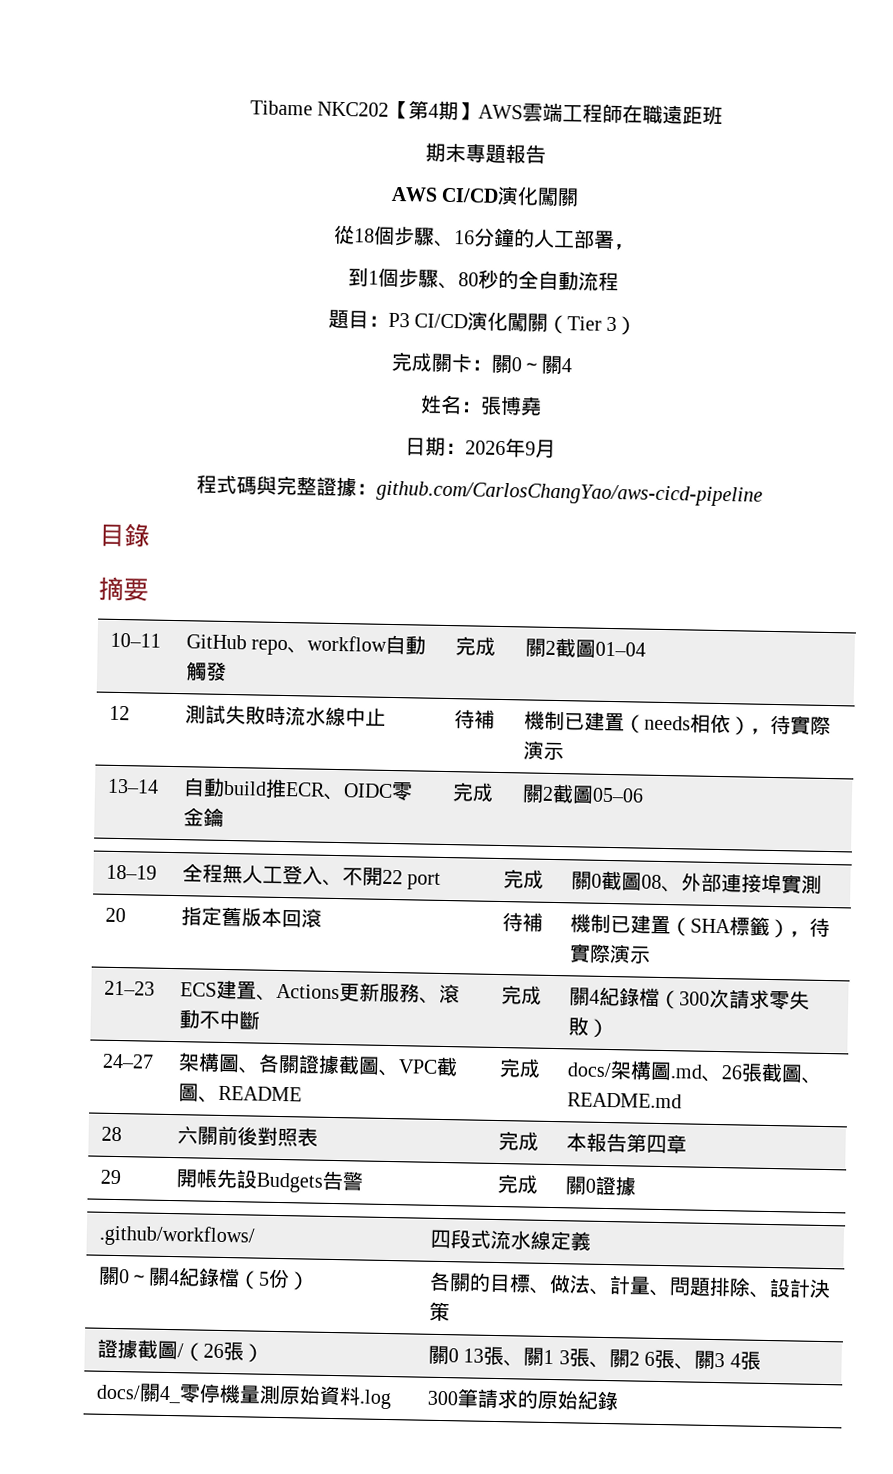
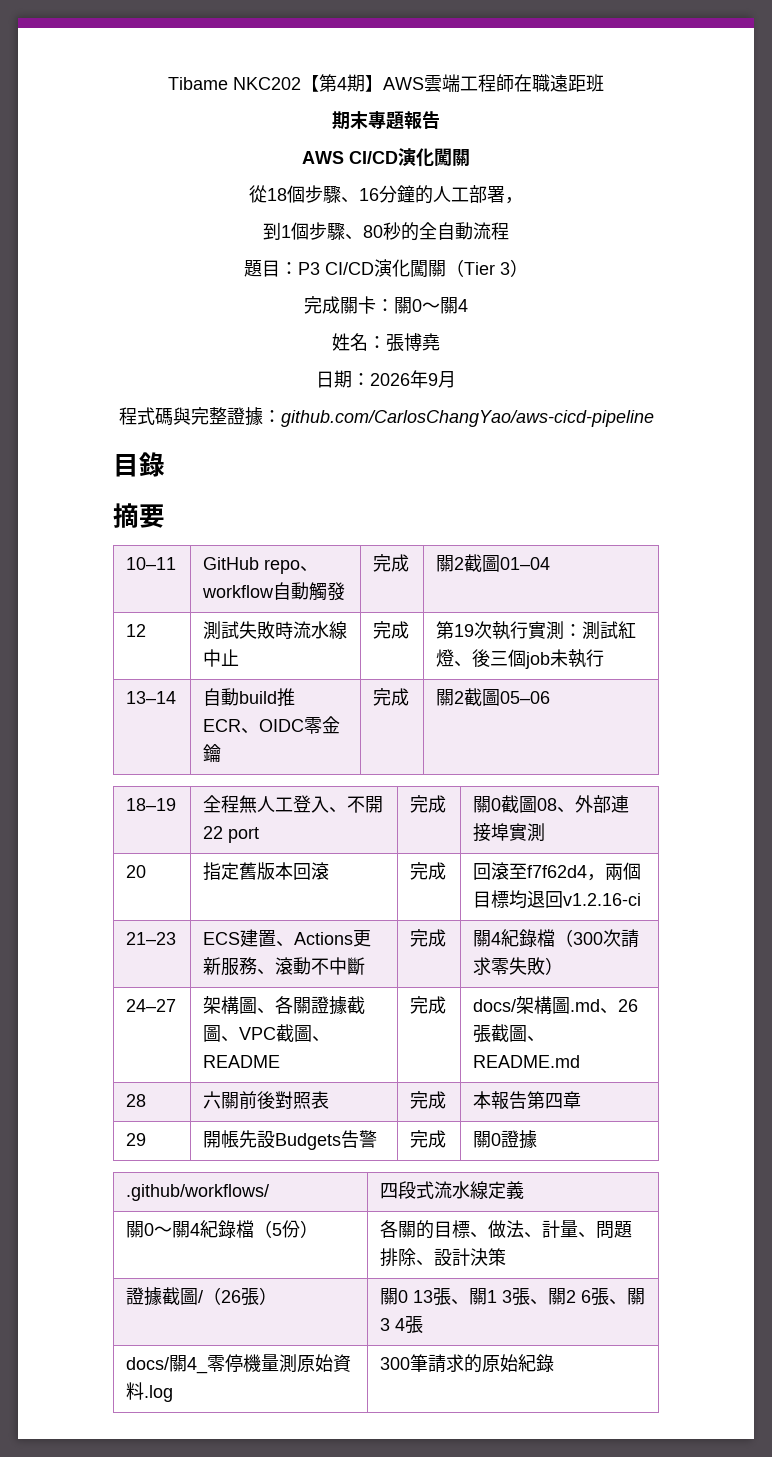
- 12 | 測試失敗時流水線中止 | 待補 | 機制已建置（needs相依），待實際演示
+ 12 | 測試失敗時流水線中止 | 完成 | 第19次執行實測：測試紅燈、後三個job未執行
- 20 | 指定舊版本回滾 | 待補 | 機制已建置（SHA標籤），待實際演示
+ 20 | 指定舊版本回滾 | 完成 | 回滾至f7f62d4，兩個目標均退回v1.2.16-ci

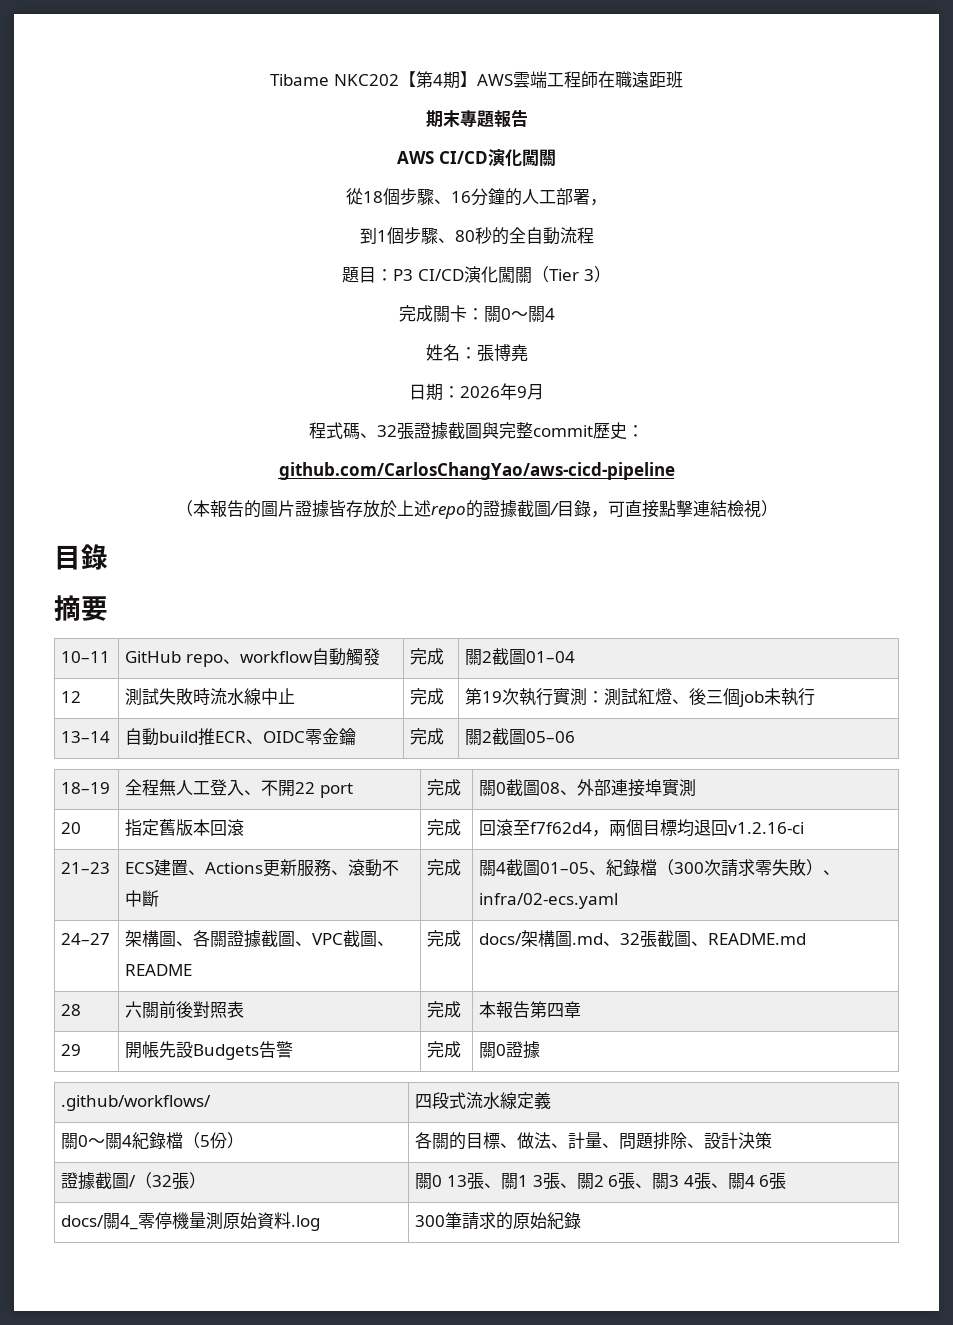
- 程式碼與完整證據：github.com/CarlosChangYao/aws-cicd-pipeline
+ 程式碼、32張證據截圖與完整commit歷史：
+ github.com/CarlosChangYao/aws-cicd-pipeline
+ （本報告的圖片證據皆存放於上述repo的證據截圖/目錄，可直接點擊連結檢視）
- 21–23 | ECS建置、Actions更新服務、滾動不中斷 | 完成 | 關4紀錄檔（300次請求零失敗）
+ 21–23 | ECS建置、Actions更新服務、滾動不中斷 | 完成 | 關4截圖01–05、紀錄檔（300次請求零失敗）、infra/02-ecs.yaml
- 24–27 | 架構圖、各關證據截圖、VPC截圖、README | 完成 | docs/架構圖.md、26張截圖、README.md
+ 24–27 | 架構圖、各關證據截圖、VPC截圖、README | 完成 | docs/架構圖.md、32張截圖、README.md
- 證據截圖/（26張） | 關0 13張、關1 3張、關2 6張、關3 4張
+ 證據截圖/（32張） | 關0 13張、關1 3張、關2 6張、關3 4張、關4 6張

